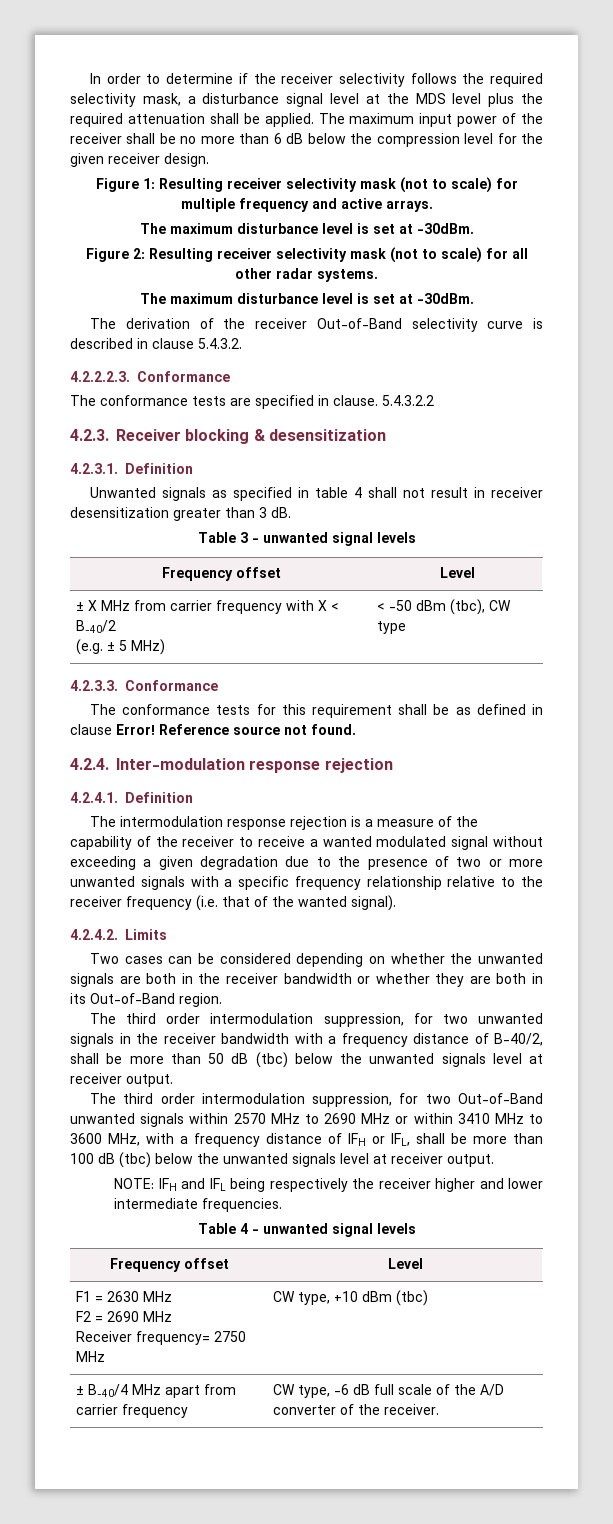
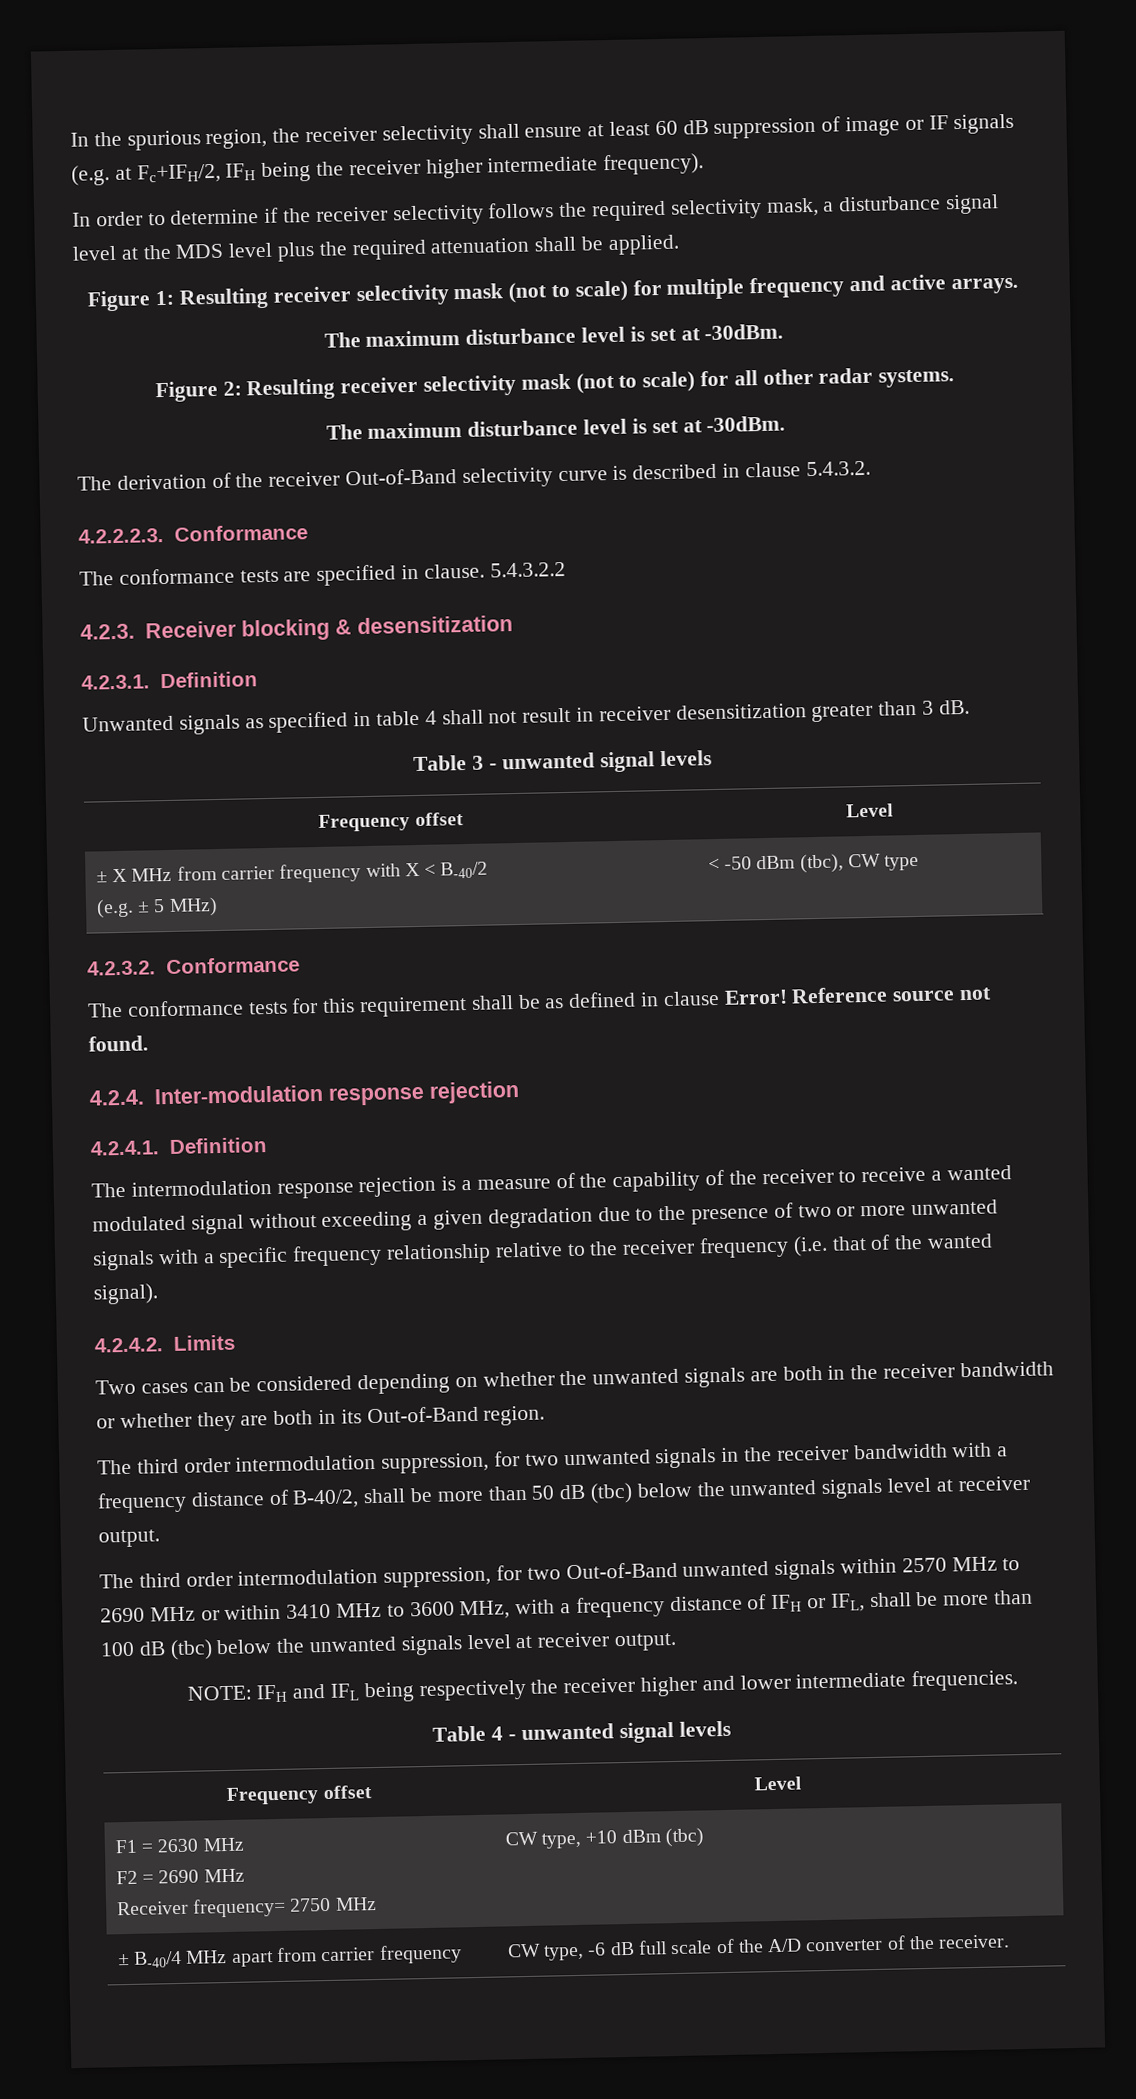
- In order to determine if the receiver selectivity follows the required selectivity mask, a disturbance signal level at the MDS level plus the required attenuation shall be applied. The maximum input power of the receiver shall be no more than 6 dB below the compression level for the given receiver design.
+ In the spurious region, the receiver selectivity shall ensure at least 60 dB suppression of image or IF signals (e.g. at Fc+IFH/2, IFH being the receiver higher intermediate frequency).
+ In order to determine if the receiver selectivity follows the required selectivity mask, a disturbance signal level at the MDS level plus the required attenuation shall be applied.
- 4.2.3.3. Conformance
+ 4.2.3.2. Conformance

